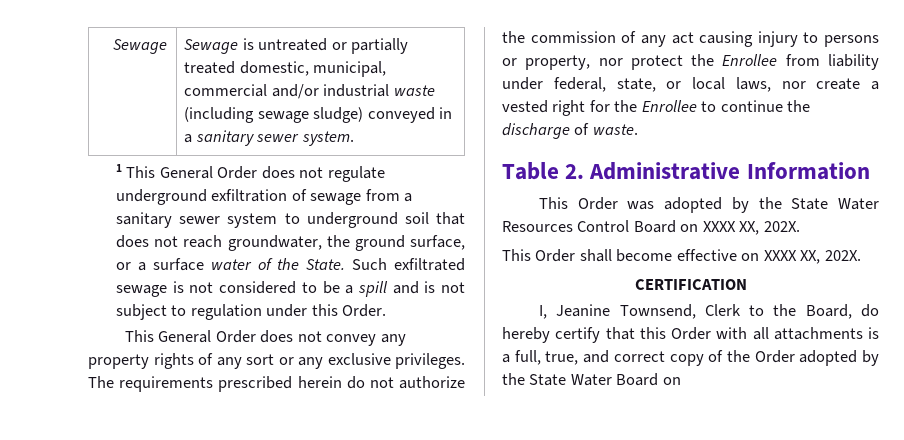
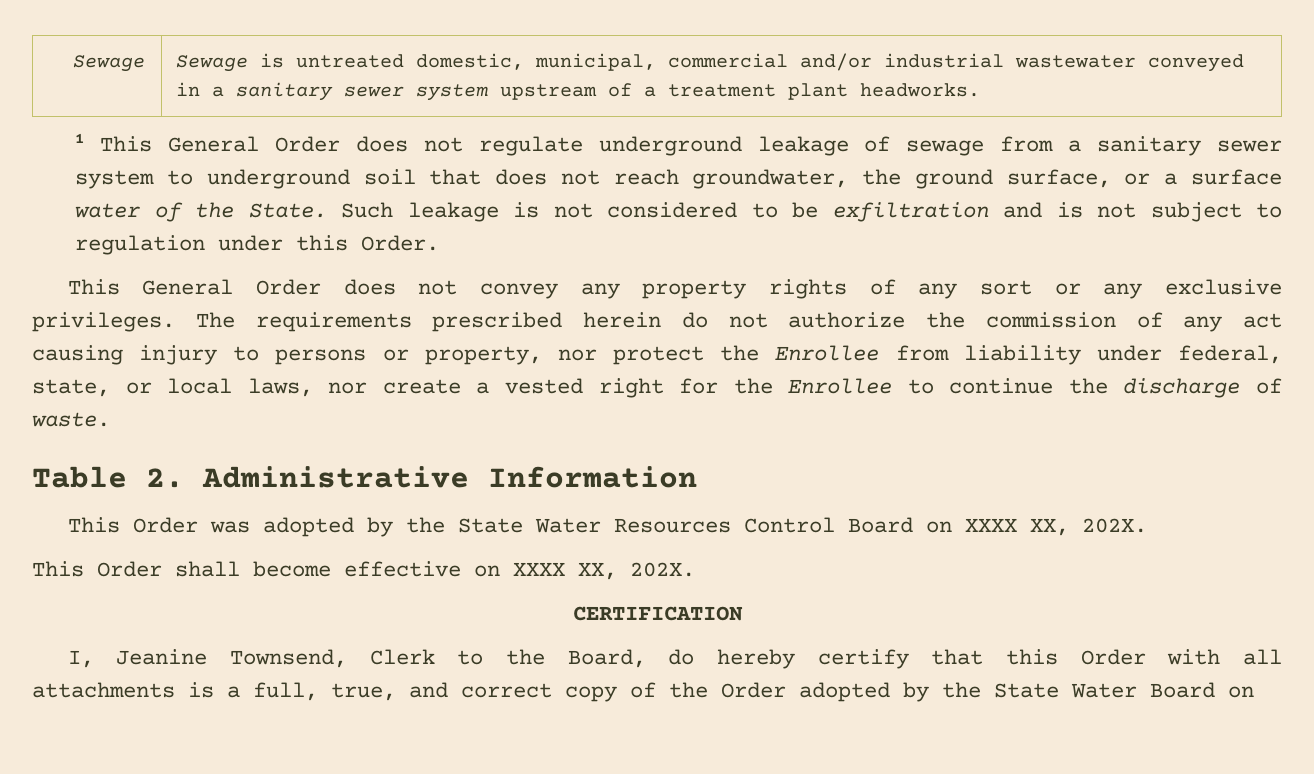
- Sewage | Sewage is untreated or partially treated domestic, municipal, commercial and/or industrial waste (including sewage sludge) conveyed in a sanitary sewer system.
+ Sewage | Sewage is untreated domestic, municipal, commercial and/or industrial wastewater conveyed in a sanitary sewer system upstream of a treatment plant headworks.
- 1 This General Order does not regulate underground exfiltration of sewage from a sanitary sewer system to underground soil that does not reach groundwater, the ground surface, or a surface water of the State.
+ 1 This General Order does not regulate underground leakage of sewage from a sanitary sewer system to underground soil that does not reach groundwater, the ground surface, or a surface water of the State.
- Such exfiltrated sewage is not considered to be a spill and is not subject to regulation under this Order.
+ Such leakage is not considered to be exfiltration and is not subject to regulation under this Order.

